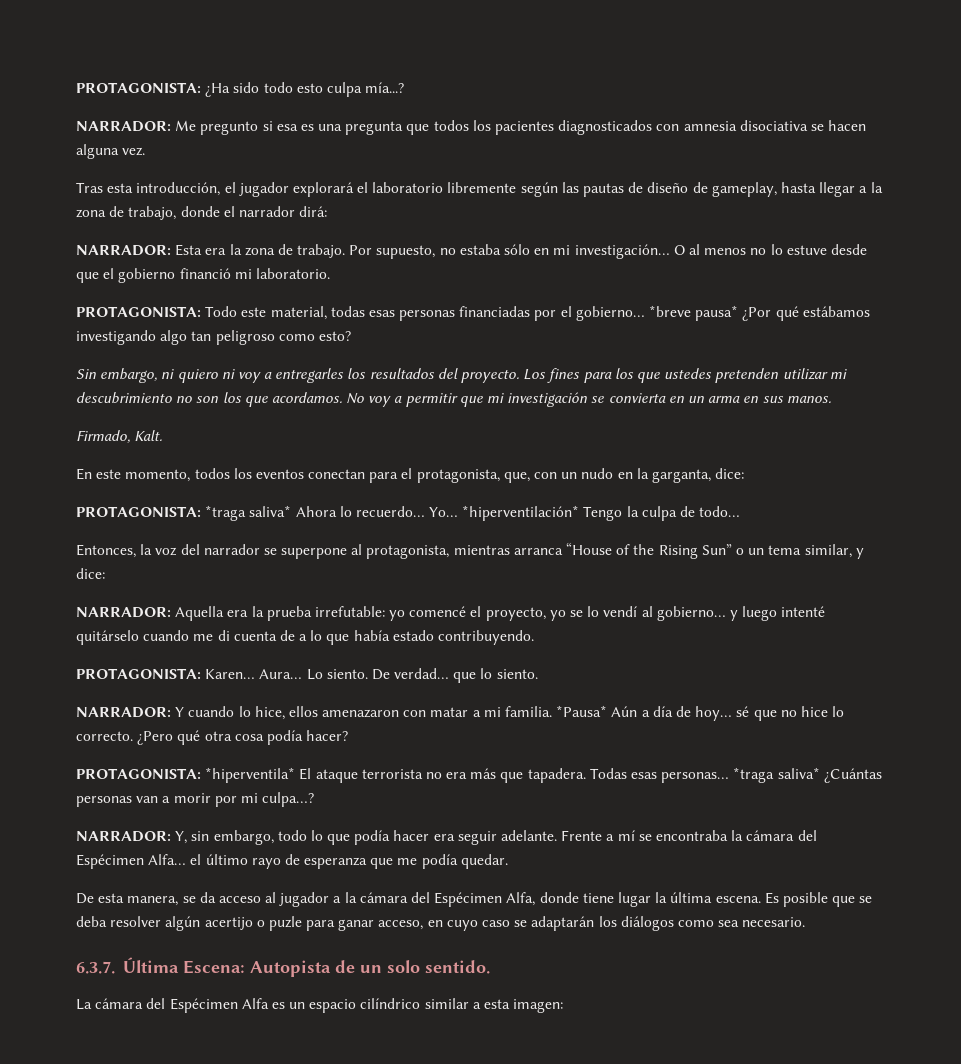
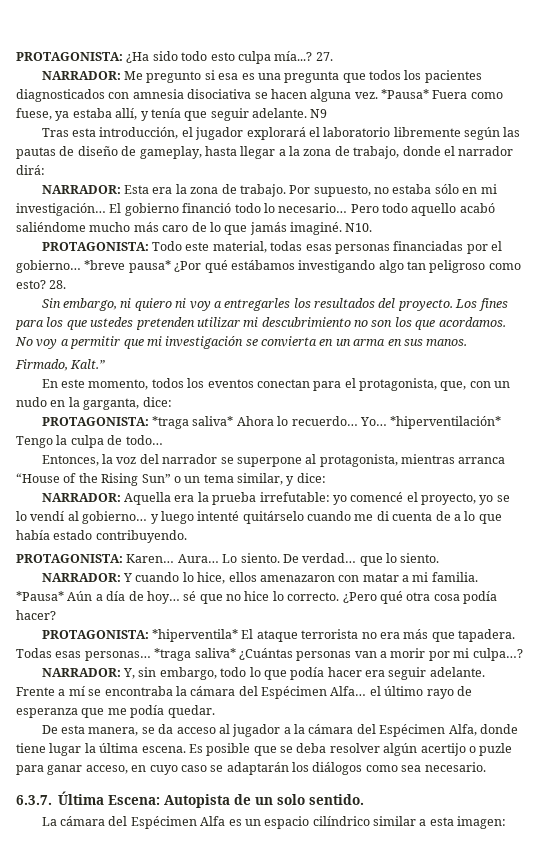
+ 27.
+ *Pausa* Fuera como fuese, ya estaba allí, y tenía que seguir adelante. N9
- O al menos no lo estuve desde que el gobierno financió mi laboratorio.
+ El gobierno financió todo lo necesario… Pero todo aquello acabó saliéndome mucho más caro de lo que jamás imaginé. N10.
+ 28.
- Firmado, Kalt.
+ Firmado, Kalt.”

